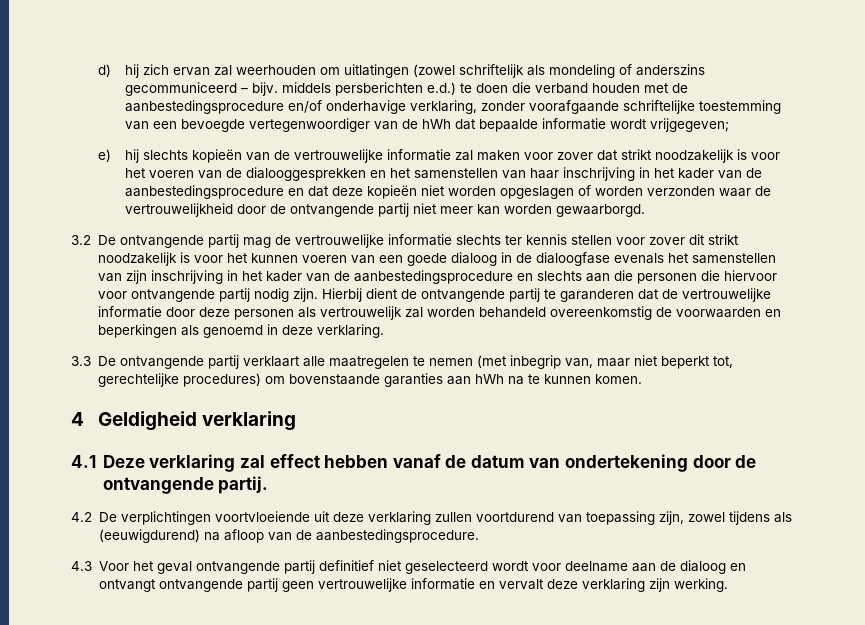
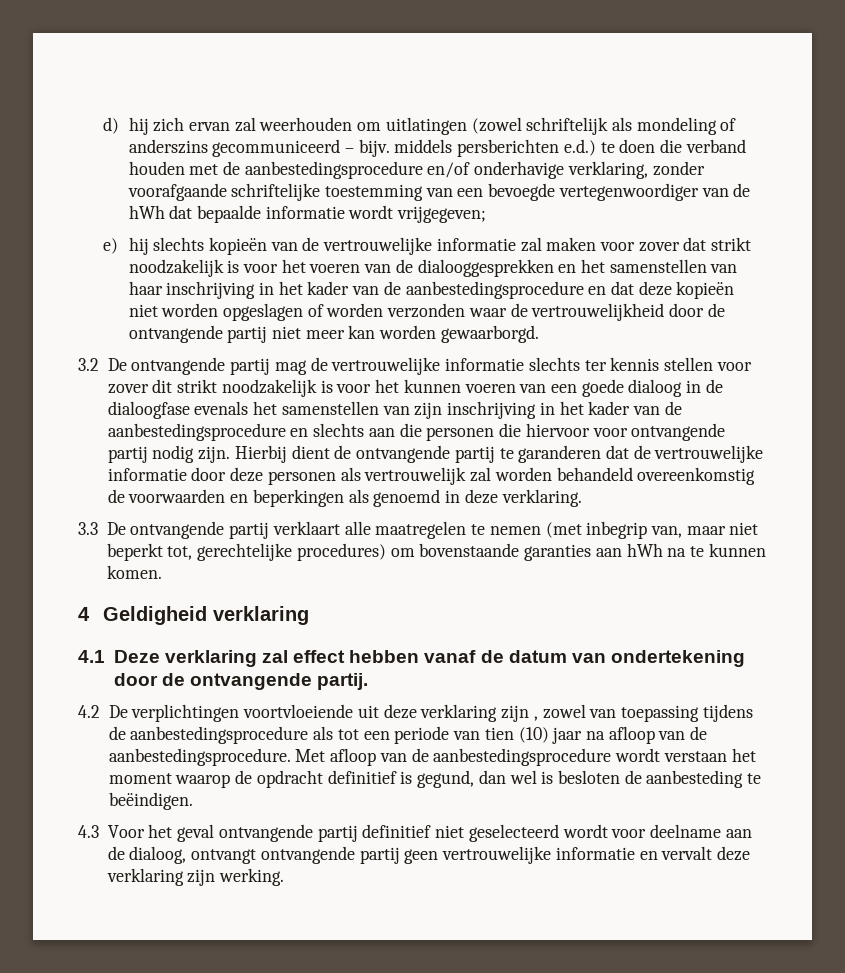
- 4.2 De verplichtingen voortvloeiende uit deze verklaring zullen voortdurend van toepassing zijn, zowel tijdens als (eeuwigdurend) na afloop van de aanbestedingsprocedure.
+ 4.2 De verplichtingen voortvloeiende uit deze verklaring zijn , zowel van toepassing tijdens de aanbestedingsprocedure als tot een periode van tien (10) jaar na afloop van de aanbestedingsprocedure. Met afloop van de aanbestedingsprocedure wordt verstaan het moment waarop de opdracht definitief is gegund, dan wel is besloten de aanbesteding te beëindigen.
- 4.3 Voor het geval ontvangende partij definitief niet geselecteerd wordt voor deelname aan de dialoog en ontvangt ontvangende partij geen vertrouwelijke informatie en vervalt deze verklaring zijn werking.
+ 4.3 Voor het geval ontvangende partij definitief niet geselecteerd wordt voor deelname aan de dialoog, ontvangt ontvangende partij geen vertrouwelijke informatie en vervalt deze verklaring zijn werking.

